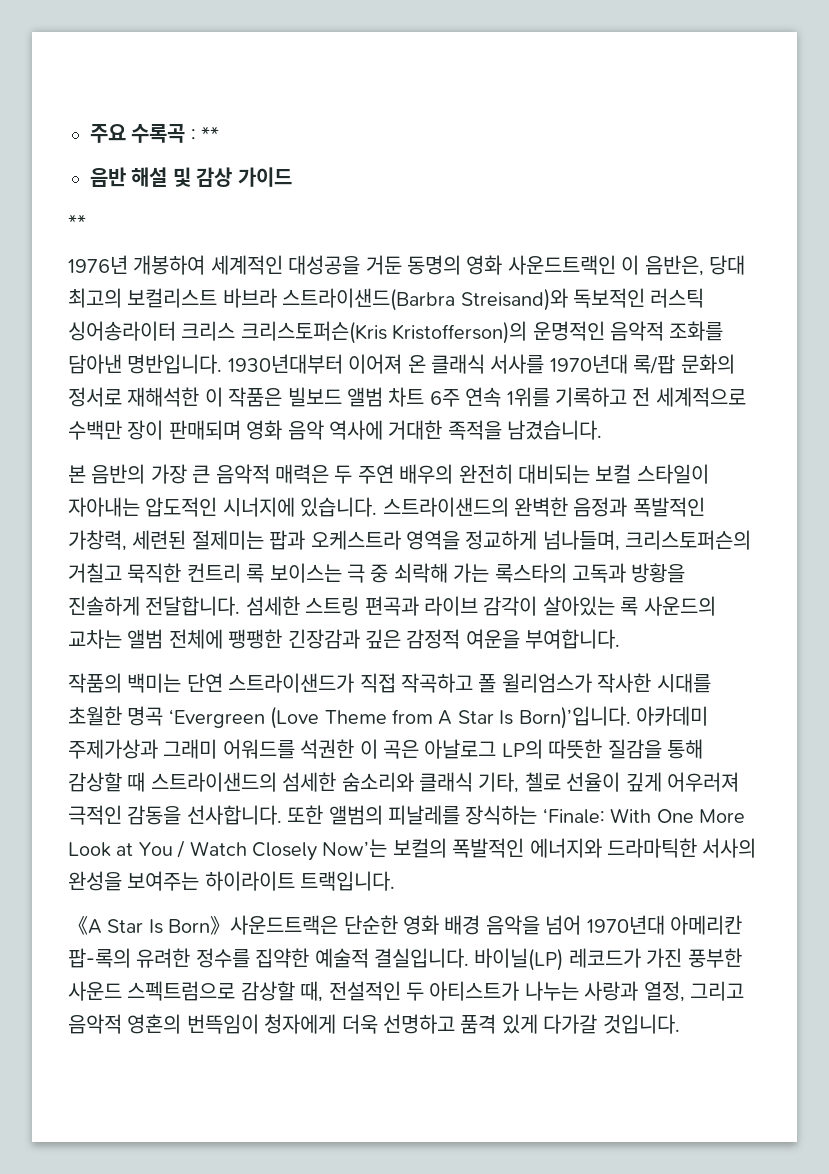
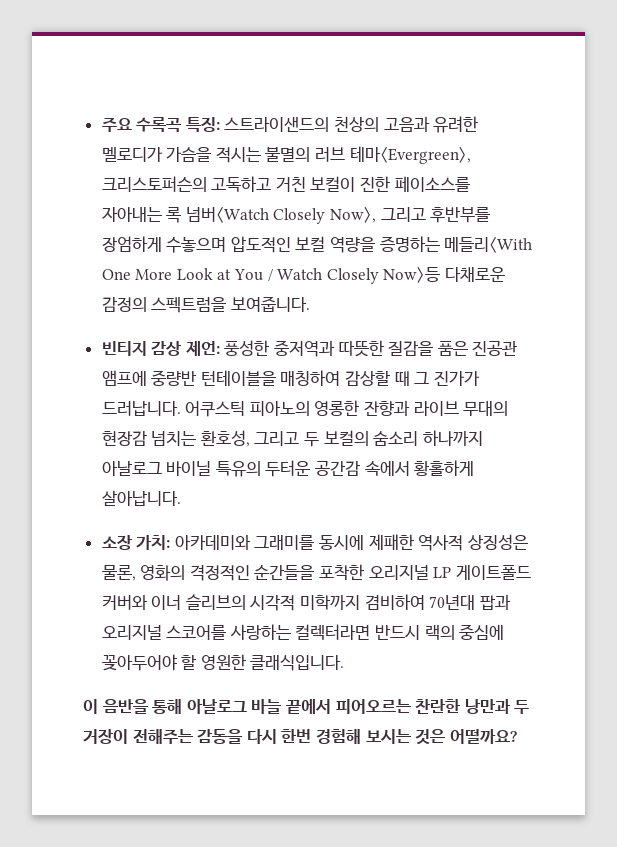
- 주요 수록곡 : **
- 음반 해설 및 감상 가이드
- **
- 1976년 개봉하여 세계적인 대성공을 거둔 동명의 영화 사운드트랙인 이 음반은, 당대 최고의 보컬리스트 바브라 스트라이샌드(Barbra Streisand)와 독보적인 러스틱 싱어송라이터 크리스 크리스토퍼슨(Kris Kristofferson)의 운명적인 음악적 조화를 담아낸 명반입니다. 1930년대부터 이어져 온 클래식 서사를 1970년대 록/팝 문화의 정서로 재해석한 이 작품은 빌보드 앨범 차트 6주 연속 1위를 기록하고 전 세계적으로 수백만 장이 판매되며 영화 음악 역사에 거대한 족적을 남겼습니다.
- 본 음반의 가장 큰 음악적 매력은 두 주연 배우의 완전히 대비되는 보컬 스타일이 자아내는 압도적인 시너지에 있습니다. 스트라이샌드의 완벽한 음정과 폭발적인 가창력, 세련된 절제미는 팝과 오케스트라 영역을 정교하게 넘나들며, 크리스토퍼슨의 거칠고 묵직한 컨트리 록 보이스는 극 중 쇠락해 가는 록스타의 고독과 방황을 진솔하게 전달합니다. 섬세한 스트링 편곡과 라이브 감각이 살아있는 록 사운드의 교차는 앨범 전체에 팽팽한 긴장감과 깊은 감정적 여운을 부여합니다.
- 작품의 백미는 단연 스트라이샌드가 직접 작곡하고 폴 윌리엄스가 작사한 시대를 초월한 명곡 ‘Evergreen (Love Theme from A Star Is Born)’입니다. 아카데미 주제가상과 그래미 어워드를 석권한 이 곡은 아날로그 LP의 따뜻한 질감을 통해 감상할 때 스트라이샌드의 섬세한 숨소리와 클래식 기타, 첼로 선율이 깊게 어우러져 극적인 감동을 선사합니다. 또한 앨범의 피날레를 장식하는 ‘Finale: With One More Look at You / Watch Closely Now’는 보컬의 폭발적인 에너지와 드라마틱한 서사의 완성을 보여주는 하이라이트 트랙입니다.
- 《A Star Is Born》사운드트랙은 단순한 영화 배경 음악을 넘어 1970년대 아메리칸 팝-록의 유려한 정수를 집약한 예술적 결실입니다. 바이닐(LP) 레코드가 가진 풍부한 사운드 스펙트럼으로 감상할 때, 전설적인 두 아티스트가 나누는 사랑과 열정, 그리고 음악적 영혼의 번뜩임이 청자에게 더욱 선명하고 품격 있게 다가갈 것입니다.
+ 주요 수록곡 특징: 스트라이샌드의 천상의 고음과 유려한 멜로디가 가슴을 적시는 불멸의 러브 테마〈Evergreen〉, 크리스토퍼슨의 고독하고 거친 보컬이 진한 페이소스를 자아내는 록 넘버〈Watch Closely Now〉, 그리고 후반부를 장엄하게 수놓으며 압도적인 보컬 역량을 증명하는 메들리〈With One More Look at You / Watch Closely Now〉등 다채로운 감정의 스펙트럼을 보여줍니다.
+ 빈티지 감상 제언: 풍성한 중저역과 따뜻한 질감을 품은 진공관 앰프에 중량반 턴테이블을 매칭하여 감상할 때 그 진가가 드러납니다. 어쿠스틱 피아노의 영롱한 잔향과 라이브 무대의 현장감 넘치는 환호성, 그리고 두 보컬의 숨소리 하나까지 아날로그 바이닐 특유의 두터운 공간감 속에서 황홀하게 살아납니다.
+ 소장 가치: 아카데미와 그래미를 동시에 제패한 역사적 상징성은 물론, 영화의 격정적인 순간들을 포착한 오리지널 LP 게이트폴드 커버와 이너 슬리브의 시각적 미학까지 겸비하여 70년대 팝과 오리지널 스코어를 사랑하는 컬렉터라면 반드시 랙의 중심에 꽂아두어야 할 영원한 클래식입니다.
+ 이 음반을 통해 아날로그 바늘 끝에서 피어오르는 찬란한 낭만과 두 거장이 전해주는 감동을 다시 한번 경험해 보시는 것은 어떨까요?

